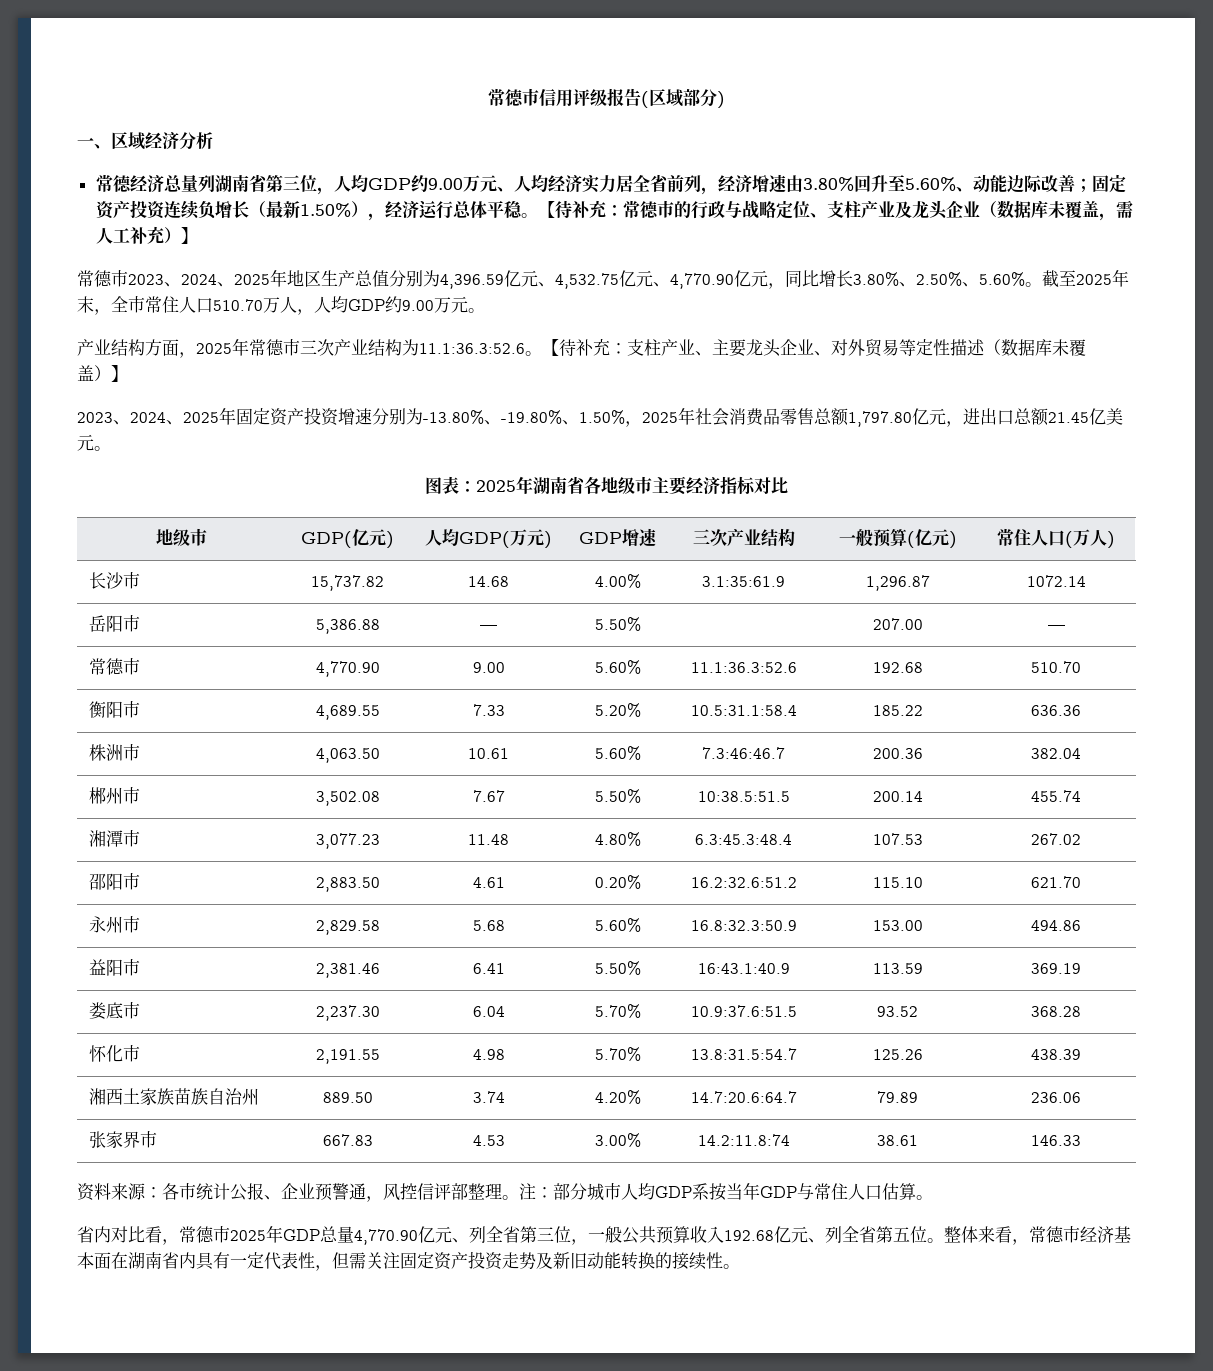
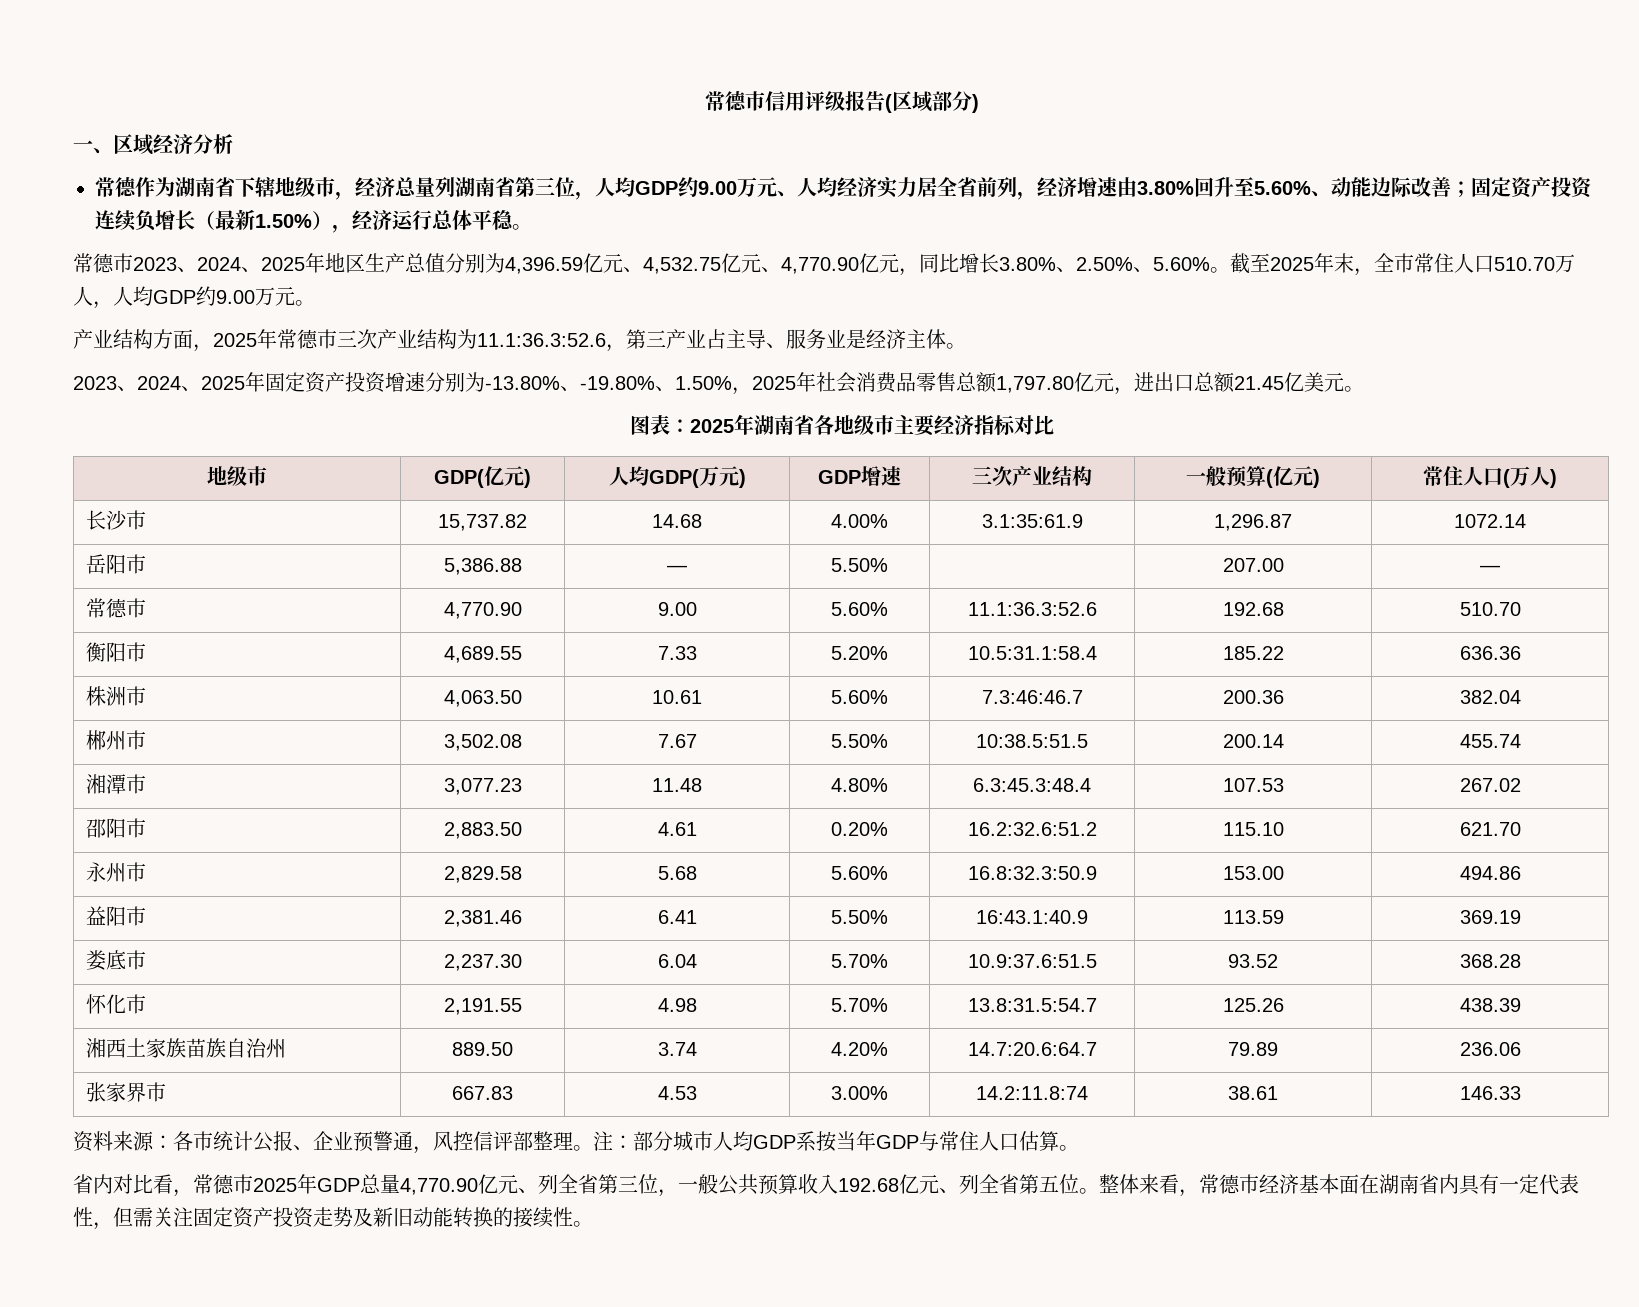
- 常德经济总量列湖南省第三位，人均GDP约9.00万元、人均经济实力居全省前列，经济增速由3.80%回升至5.60%、动能边际改善；固定资产投资连续负增长（最新1.50%），经济运行总体平稳。【待补充：常德市的行政与战略定位、支柱产业及龙头企业（数据库未覆盖，需人工补充）】
+ 常德作为湖南省下辖地级市，经济总量列湖南省第三位，人均GDP约9.00万元、人均经济实力居全省前列，经济增速由3.80%回升至5.60%、动能边际改善；固定资产投资连续负增长（最新1.50%），经济运行总体平稳。
- 产业结构方面，2025年常德市三次产业结构为11.1:36.3:52.6。【待补充：支柱产业、主要龙头企业、对外贸易等定性描述（数据库未覆盖）】
+ 产业结构方面，2025年常德市三次产业结构为11.1:36.3:52.6，第三产业占主导、服务业是经济主体。

